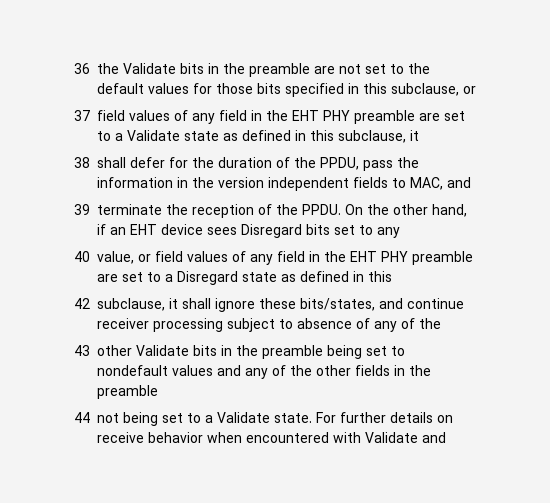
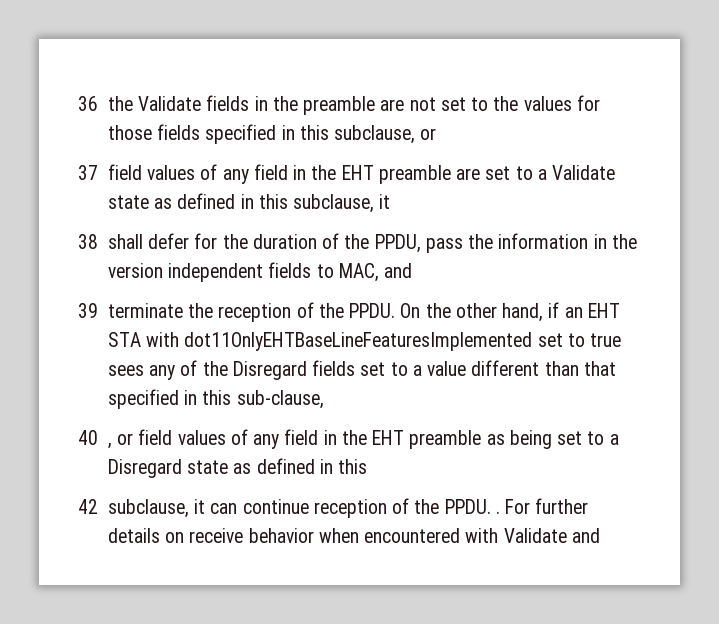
- 36 the Validate bits in the preamble are not set to the default values for those bits specified in this subclause, or
+ 36 the Validate fields in the preamble are not set to the values for those fields specified in this subclause, or
- 37 field values of any field in the EHT PHY preamble are set to a Validate state as defined in this subclause, it
+ 37 field values of any field in the EHT preamble are set to a Validate state as defined in this subclause, it
- On the other hand, if an EHT device sees Disregard bits set to any
+ On the other hand, if an EHT STA with dot11OnlyEHTBaseLineFeaturesImplemented set to true sees any of the Disregard fields set to a value different than that specified in this sub-clause,
- 40 value, or field values of any field in the EHT PHY preamble are set to a Disregard state as defined in this
+ 40 , or field values of any field in the EHT preamble as being set to a Disregard state as defined in this
- 42 subclause, it shall ignore these bits/states, and continue receiver processing subject to absence of any of the
- 43 other Validate bits in the preamble being set to nondefault values and any of the other fields in the preamble
- 44 not being set to a Validate state.
+ 42 subclause, it can continue reception of the PPDU. .

